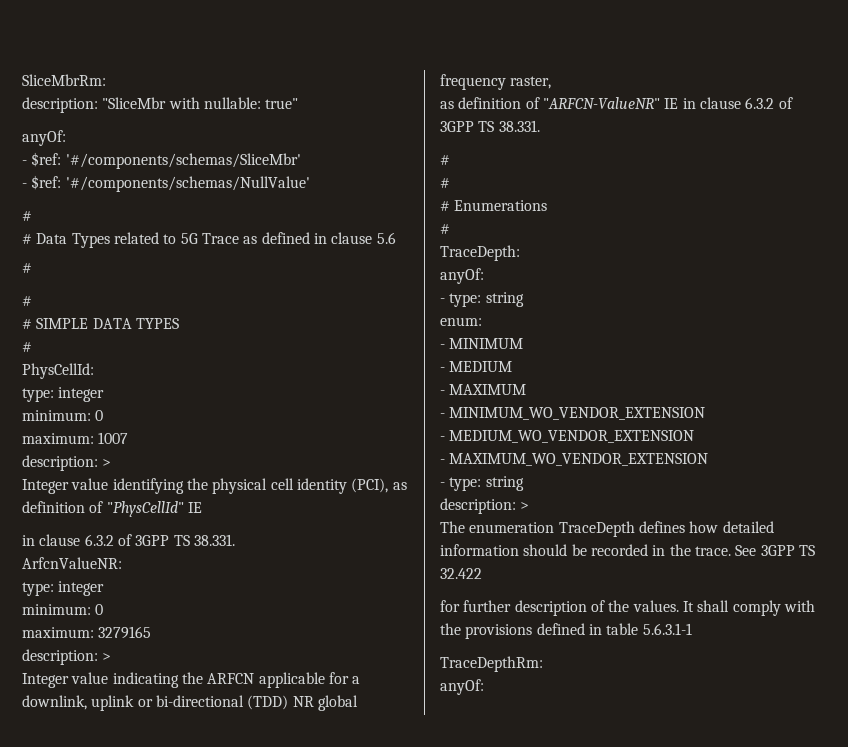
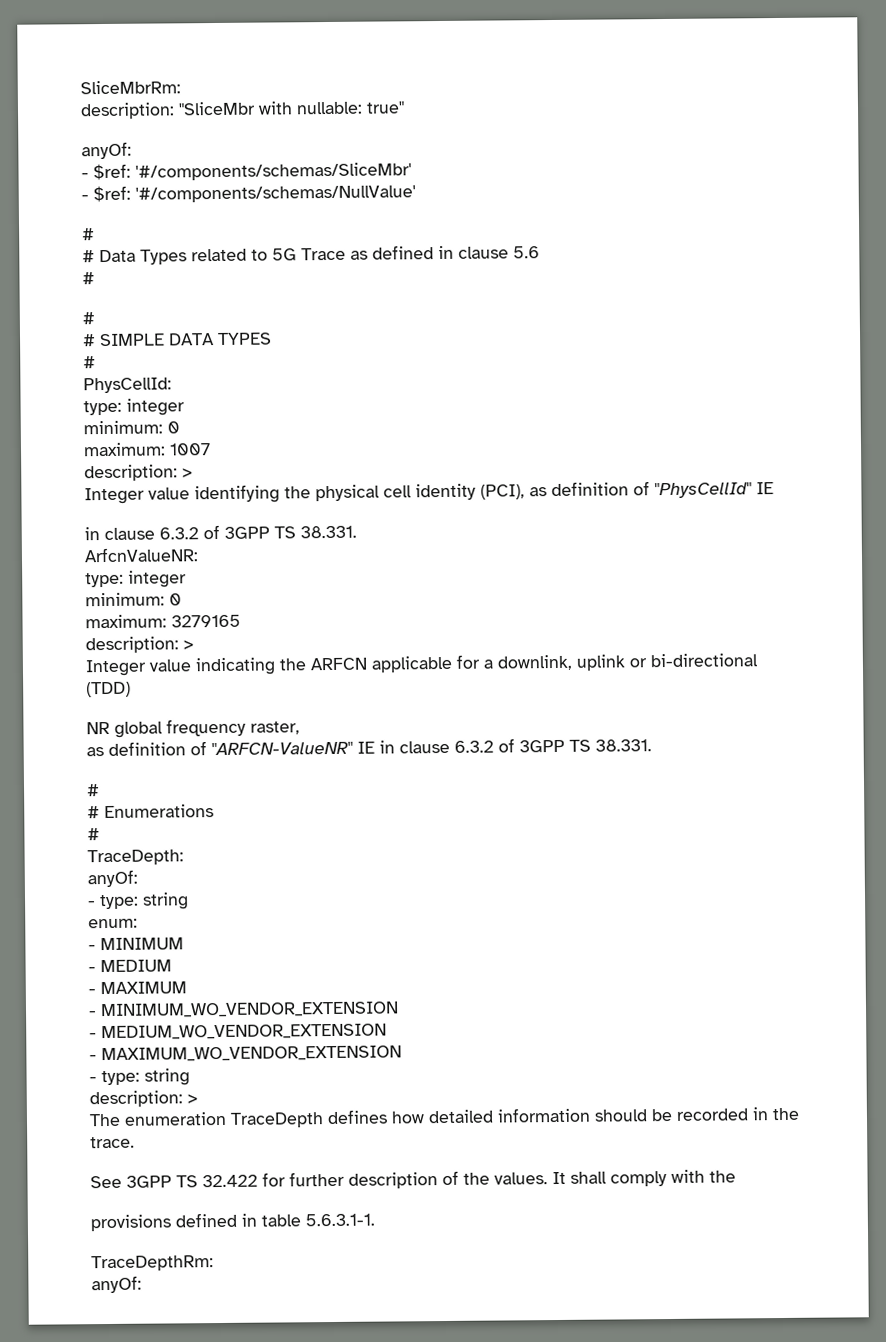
- Integer value indicating the ARFCN applicable for a downlink, uplink or bi-directional (TDD) NR global frequency raster,
+ Integer value indicating the ARFCN applicable for a downlink, uplink or bi-directional (TDD)
+ NR global frequency raster,
  as definition of "ARFCN-ValueNR" IE in clause 6.3.2 of 3GPP TS 38.331.
- #
- The enumeration TraceDepth defines how detailed information should be recorded in the trace. See 3GPP TS 32.422
- for further description of the values.
+ The enumeration TraceDepth defines how detailed information should be recorded in the trace.
+ See 3GPP TS 32.422 for further description of the values.
- It shall comply with the provisions defined in table 5.6.3.1-1
+ It shall comply with the
+ provisions defined in table 5.6.3.1-1.

